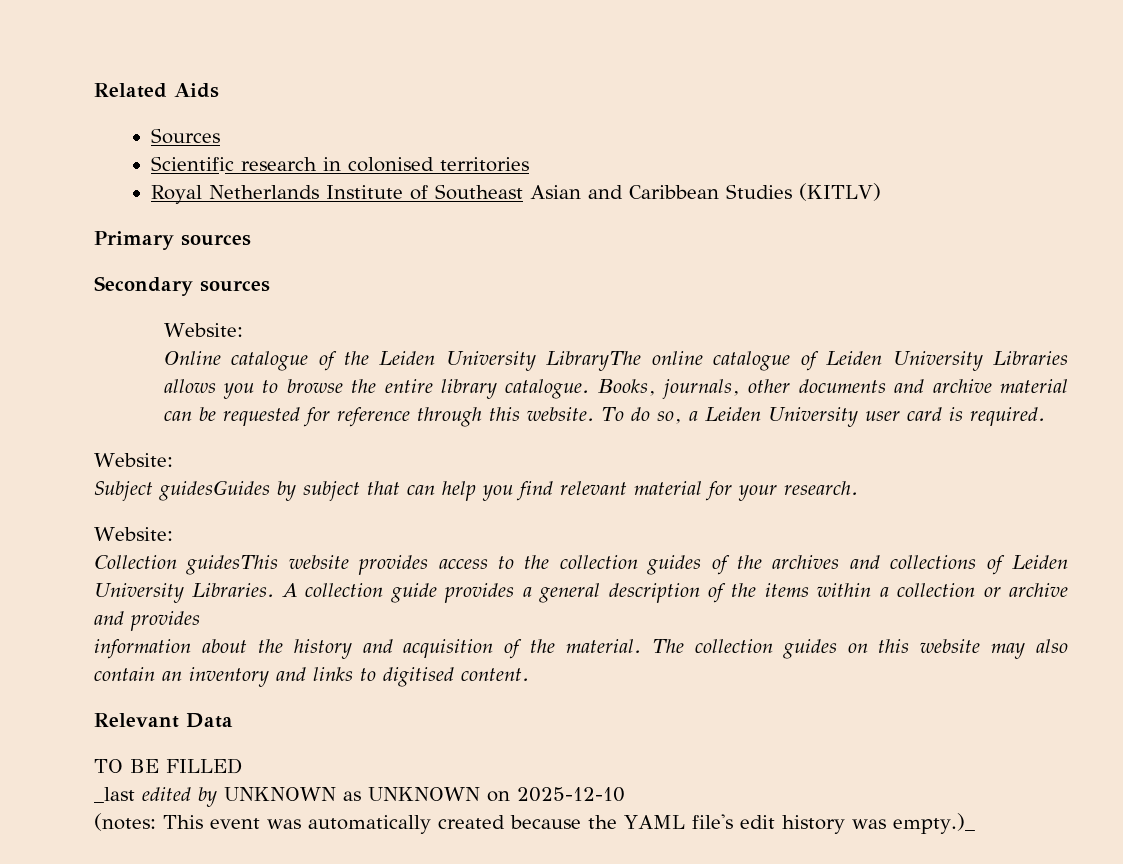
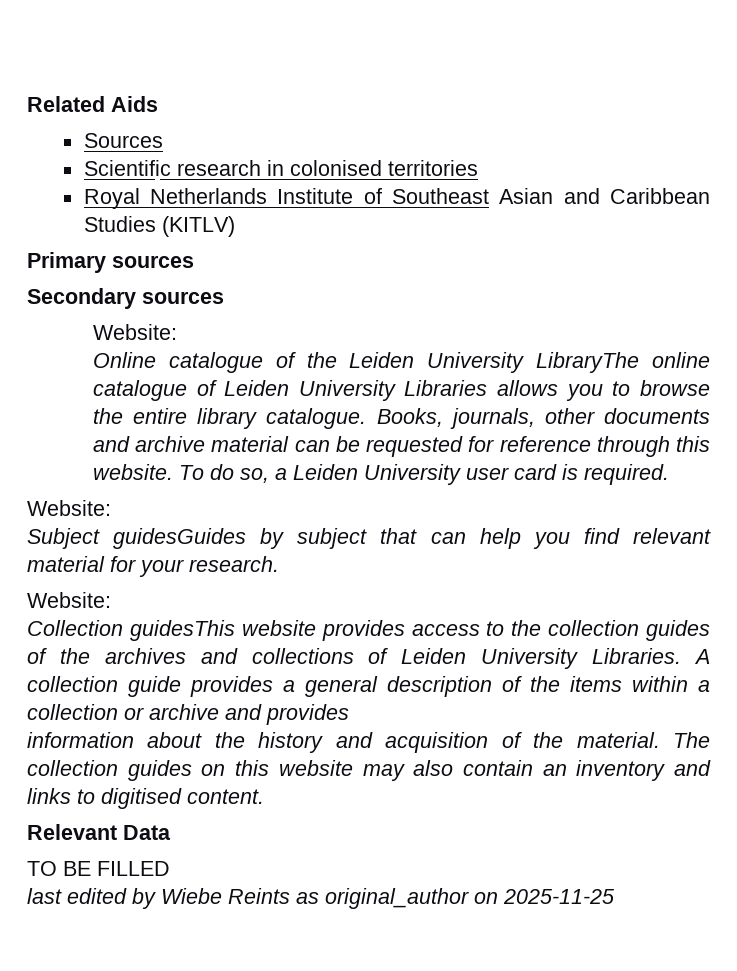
- _last edited by UNKNOWN as UNKNOWN on 2025-12-10
- (notes: This event was automatically created because the YAML file's edit history was empty.)_
+ last edited by Wiebe Reints as original_author on 2025-11-25

